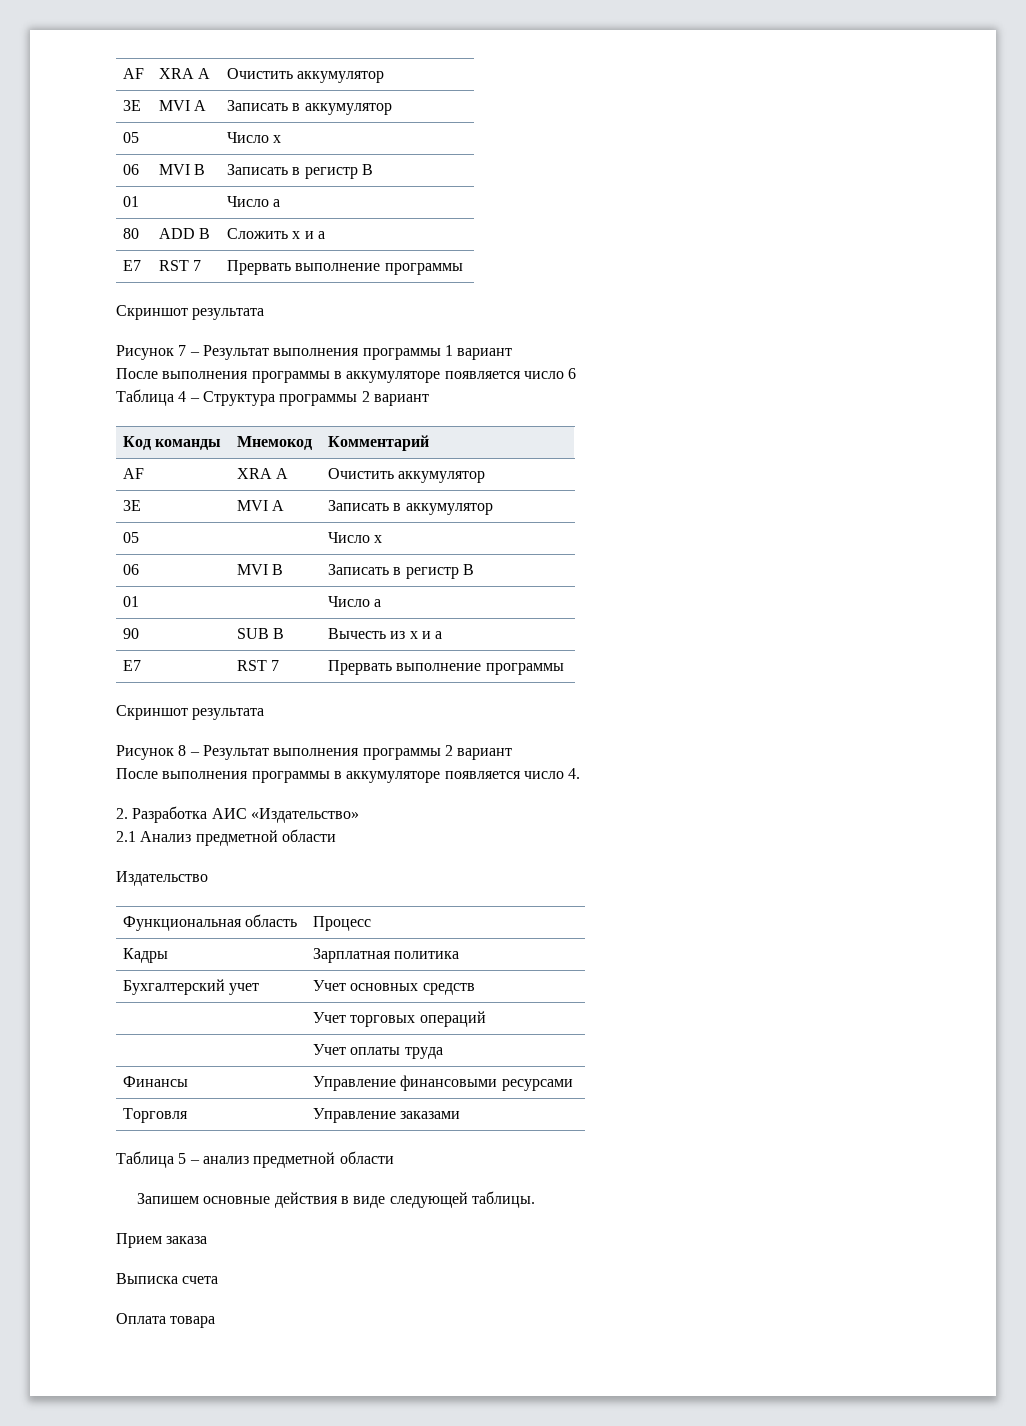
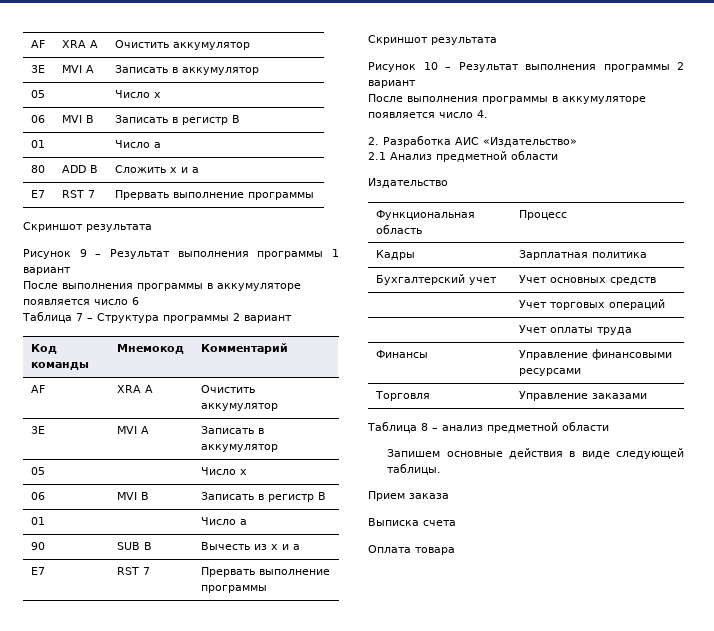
- Рисунок 7 – Результат выполнения программы 1 вариант
+ Рисунок 9 – Результат выполнения программы 1 вариант
- Таблица 4 – Структура программы 2 вариант
+ Таблица 7 – Структура программы 2 вариант
- Рисунок 8 – Результат выполнения программы 2 вариант
+ Рисунок 10 – Результат выполнения программы 2 вариант
- Таблица 5 – анализ предметной области
+ Таблица 8 – анализ предметной области

